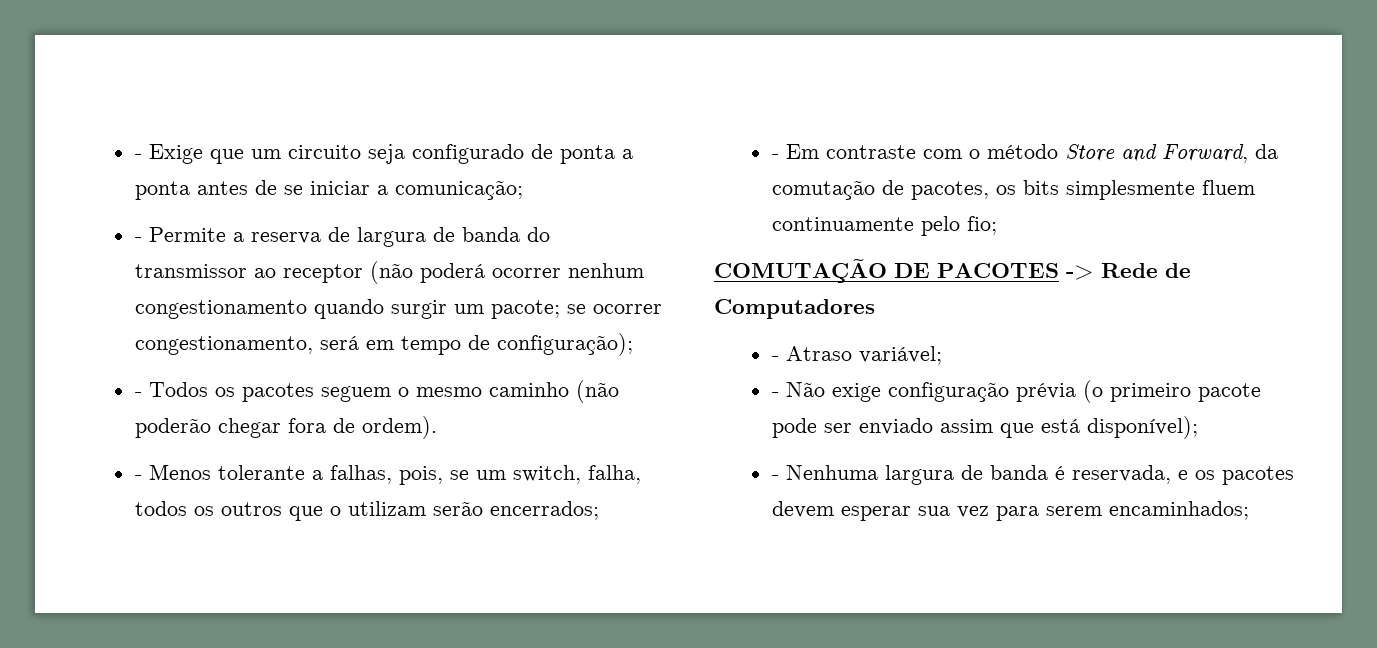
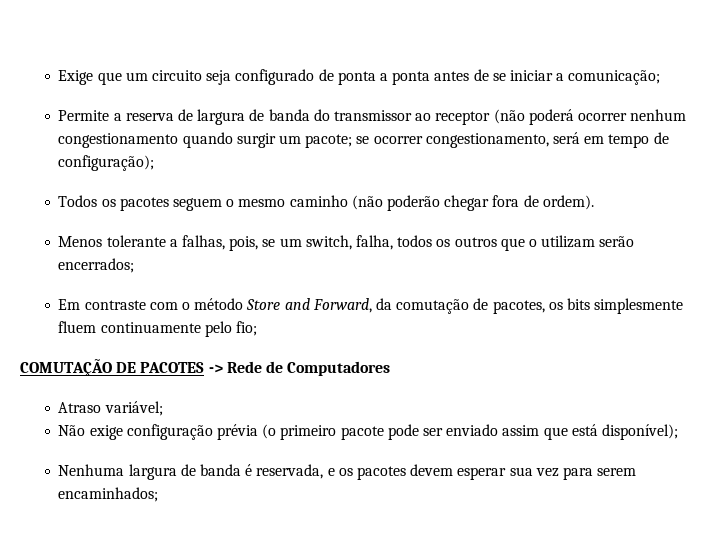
- - Exige que um circuito seja configurado de ponta a ponta antes de se iniciar a comunicação;
+ Exige que um circuito seja configurado de ponta a ponta antes de se iniciar a comunicação;
- - Permite a reserva de largura de banda do transmissor ao receptor (não poderá ocorrer nenhum congestionamento quando surgir um pacote; se ocorrer congestionamento, será em tempo de configuração);
+ Permite a reserva de largura de banda do transmissor ao receptor (não poderá ocorrer nenhum congestionamento quando surgir um pacote; se ocorrer congestionamento, será em tempo de configuração);
- - Todos os pacotes seguem o mesmo caminho (não poderão chegar fora de ordem).
+ Todos os pacotes seguem o mesmo caminho (não poderão chegar fora de ordem).
- - Menos tolerante a falhas, pois, se um switch, falha, todos os outros que o utilizam serão encerrados;
+ Menos tolerante a falhas, pois, se um switch, falha, todos os outros que o utilizam serão encerrados;
- - Em contraste com o método Store and Forward, da comutação de pacotes, os bits simplesmente fluem continuamente pelo fio;
+ Em contraste com o método Store and Forward, da comutação de pacotes, os bits simplesmente fluem continuamente pelo fio;
- - Atraso variável;
+ Atraso variável;
- - Não exige configuração prévia (o primeiro pacote pode ser enviado assim que está disponível);
+ Não exige configuração prévia (o primeiro pacote pode ser enviado assim que está disponível);
- - Nenhuma largura de banda é reservada, e os pacotes devem esperar sua vez para serem encaminhados;
+ Nenhuma largura de banda é reservada, e os pacotes devem esperar sua vez para serem encaminhados;

